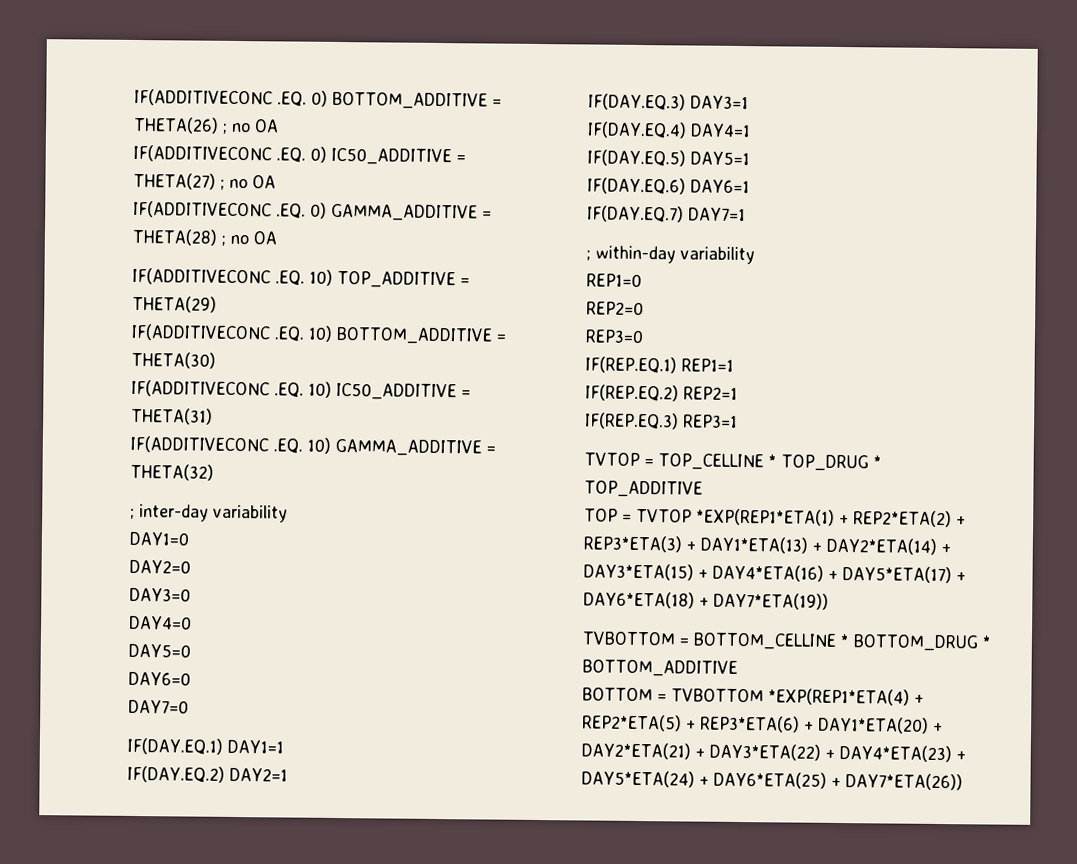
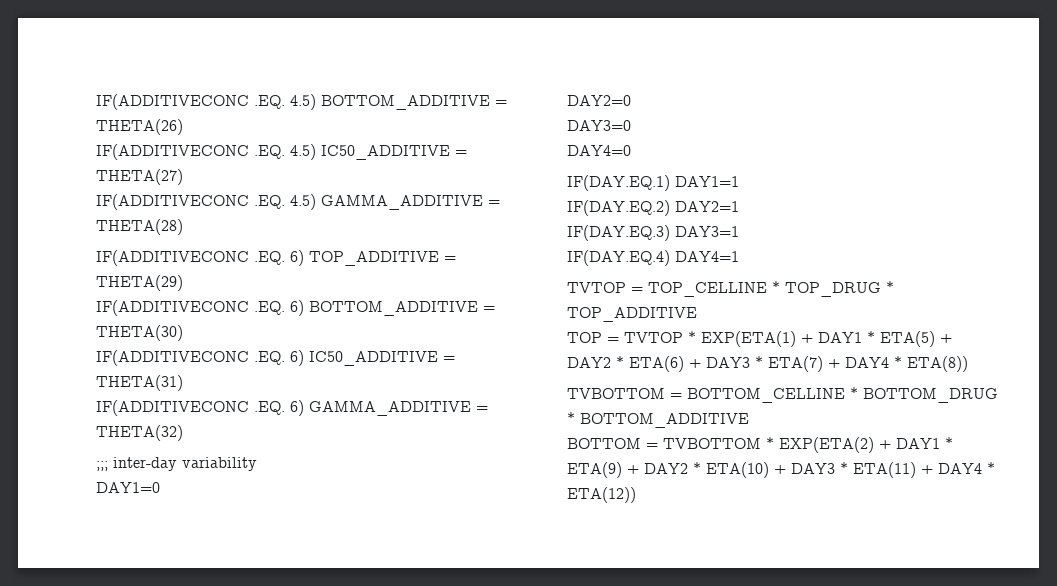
- IF(ADDITIVECONC .EQ. 0) BOTTOM_ADDITIVE = THETA(26) ; no OA
- IF(ADDITIVECONC .EQ. 0) IC50_ADDITIVE = THETA(27) ; no OA
- IF(ADDITIVECONC .EQ. 0) GAMMA_ADDITIVE = THETA(28) ; no OA
- IF(ADDITIVECONC .EQ. 10) TOP_ADDITIVE = THETA(29)
+ IF(ADDITIVECONC .EQ. 4.5) BOTTOM_ADDITIVE = THETA(26)
+ IF(ADDITIVECONC .EQ. 4.5) IC50_ADDITIVE = THETA(27)
+ IF(ADDITIVECONC .EQ. 4.5) GAMMA_ADDITIVE = THETA(28)
+ IF(ADDITIVECONC .EQ. 6) TOP_ADDITIVE = THETA(29)
- IF(ADDITIVECONC .EQ. 10) BOTTOM_ADDITIVE = THETA(30)
+ IF(ADDITIVECONC .EQ. 6) BOTTOM_ADDITIVE = THETA(30)
- IF(ADDITIVECONC .EQ. 10) IC50_ADDITIVE = THETA(31)
+ IF(ADDITIVECONC .EQ. 6) IC50_ADDITIVE = THETA(31)
- IF(ADDITIVECONC .EQ. 10) GAMMA_ADDITIVE = THETA(32)
+ IF(ADDITIVECONC .EQ. 6) GAMMA_ADDITIVE = THETA(32)
- ; inter-day variability
+ ;;; inter-day variability
- DAY5=0
- DAY6=0
- DAY7=0
- IF(DAY.EQ.5) DAY5=1
- IF(DAY.EQ.6) DAY6=1
- IF(DAY.EQ.7) DAY7=1
- ; within-day variability
- REP1=0
- REP2=0
- REP3=0
- IF(REP.EQ.1) REP1=1
- IF(REP.EQ.2) REP2=1
- IF(REP.EQ.3) REP3=1
- TOP = TVTOP *EXP(REP1*ETA(1) + REP2*ETA(2) + REP3*ETA(3) + DAY1*ETA(13) + DAY2*ETA(14) + DAY3*ETA(15) + DAY4*ETA(16) + DAY5*ETA(17) + DAY6*ETA(18) + DAY7*ETA(19))
+ TOP = TVTOP * EXP(ETA(1) + DAY1 * ETA(5) + DAY2 * ETA(6) + DAY3 * ETA(7) + DAY4 * ETA(8))
- BOTTOM = TVBOTTOM *EXP(REP1*ETA(4) + REP2*ETA(5) + REP3*ETA(6) + DAY1*ETA(20) + DAY2*ETA(21) + DAY3*ETA(22) + DAY4*ETA(23) + DAY5*ETA(24) + DAY6*ETA(25) + DAY7*ETA(26))
+ BOTTOM = TVBOTTOM * EXP(ETA(2) + DAY1 * ETA(9) + DAY2 * ETA(10) + DAY3 * ETA(11) + DAY4 * ETA(12))

